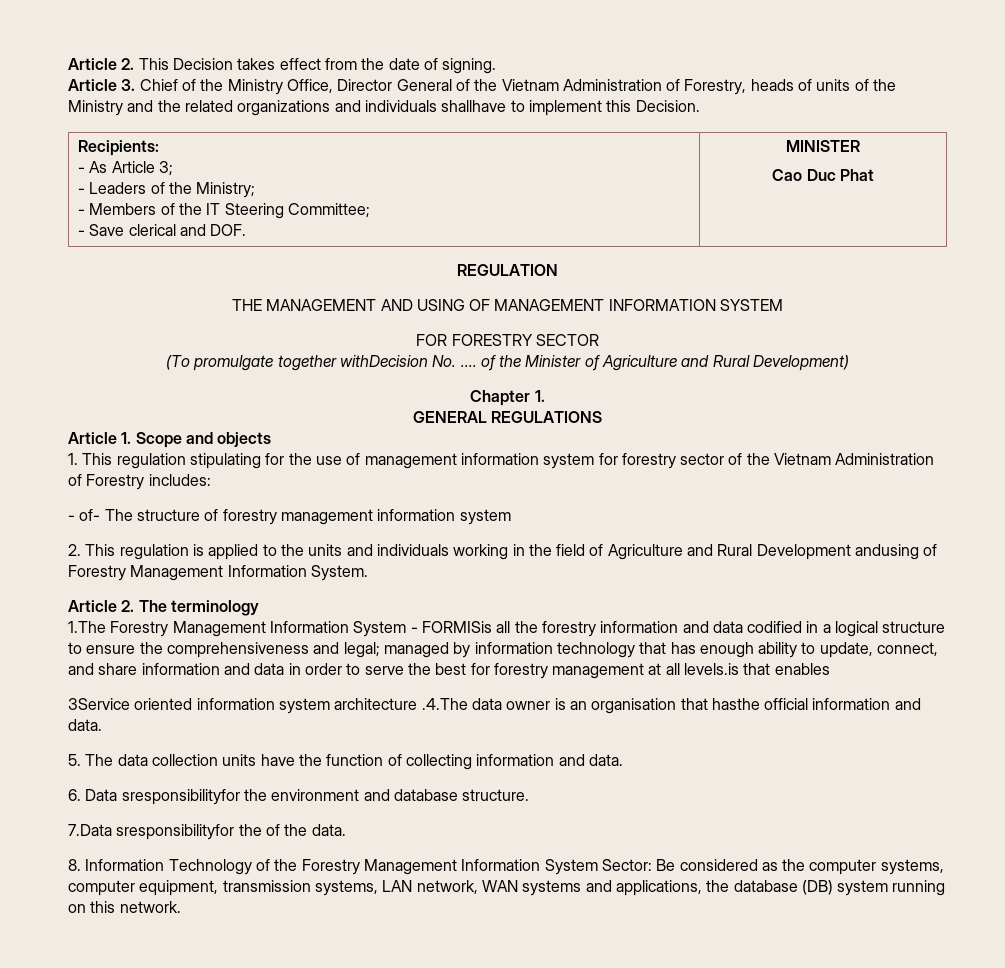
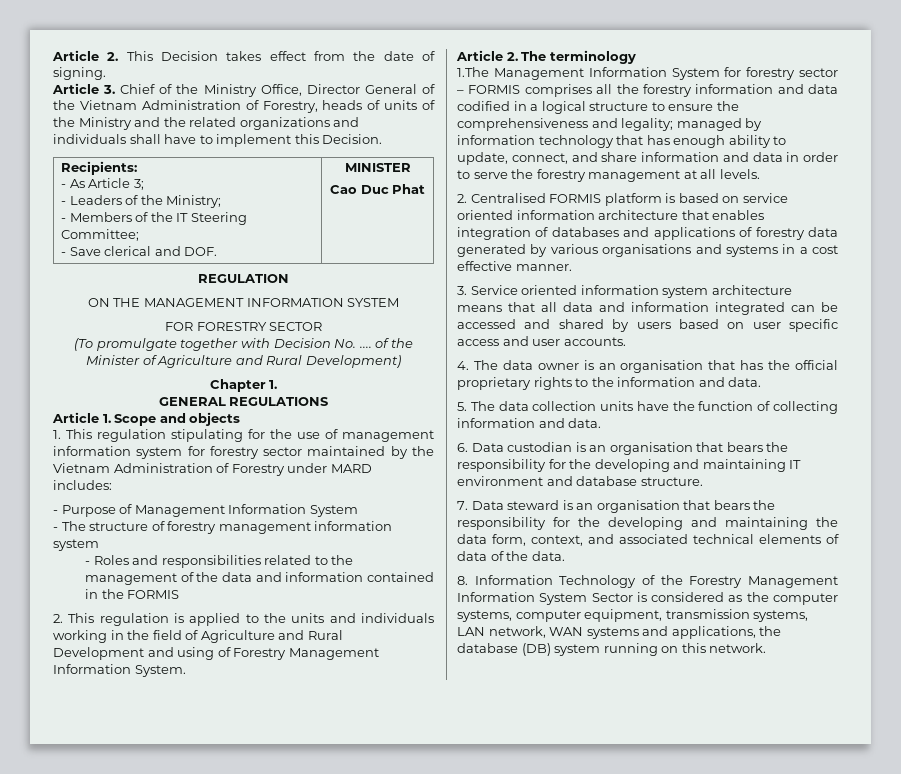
- Article 3. Chief of the Ministry Office, Director General of the Vietnam Administration of Forestry, heads of units of the Ministry and the related organizations and individuals shallhave to implement this Decision.
+ Article 3. Chief of the Ministry Office, Director General of the Vietnam Administration of Forestry, heads of units of the Ministry and the related organizations and individuals shall have to implement this Decision.
- THE MANAGEMENT AND USING OF MANAGEMENT INFORMATION SYSTEM
+ ON THE MANAGEMENT INFORMATION SYSTEM
- (To promulgate together withDecision No. .... of the Minister of Agriculture and Rural Development)
+ (To promulgate together with Decision No. .... of the Minister of Agriculture and Rural Development)
- 1. This regulation stipulating for the use of management information system for forestry sector of the Vietnam Administration of Forestry includes:
+ 1. This regulation stipulating for the use of management information system for forestry sector maintained by the Vietnam Administration of Forestry under MARD includes:
- - of- The structure of forestry management information system
+ - Purpose of Management Information System
+ - The structure of forestry management information system
+ - Roles and responsibilities related to the management of the data and information contained in the FORMIS
- 2. This regulation is applied to the units and individuals working in the field of Agriculture and Rural Development andusing of Forestry Management Information System.
+ 2. This regulation is applied to the units and individuals working in the field of Agriculture and Rural Development and using of Forestry Management Information System.
- 1.The Forestry Management Information System - FORMISis all the forestry information and data codified in a logical structure to ensure the comprehensiveness and legal; managed by information technology that has enough ability to update, connect, and share information and data in order to serve the best for forestry management at all levels.is that enables
- 3Service oriented information system architecture .4.The data owner is an organisation that hasthe official information and data.
+ 1.The Management Information System for forestry sector – FORMIS comprises all the forestry information and data codified in a logical structure to ensure the comprehensiveness and legality; managed by information technology that has enough ability to update, connect, and share information and data in order to serve the forestry management at all levels.
+ 2. Centralised FORMIS platform is based on service oriented information architecture that enables integration of databases and applications of forestry data generated by various organisations and systems in a cost effective manner.
+ 3. Service oriented information system architecture means that all data and information integrated can be accessed and shared by users based on user specific access and user accounts.
+ 4. The data owner is an organisation that has the official proprietary rights to the information and data.
- 6. Data sresponsibilityfor the environment and database structure.
- 7.Data sresponsibilityfor the of the data.
+ 6. Data custodian is an organisation that bears the responsibility for the developing and maintaining IT environment and database structure.
+ 7. Data steward is an organisation that bears the responsibility for the developing and maintaining the data form, context, and associated technical elements of data of the data.
- 8. Information Technology of the Forestry Management Information System Sector: Be considered as the computer systems, computer equipment, transmission systems, LAN network, WAN systems and applications, the database (DB) system running on this network.
+ 8. Information Technology of the Forestry Management Information System Sector is considered as the computer systems, computer equipment, transmission systems, LAN network, WAN systems and applications, the database (DB) system running on this network.

